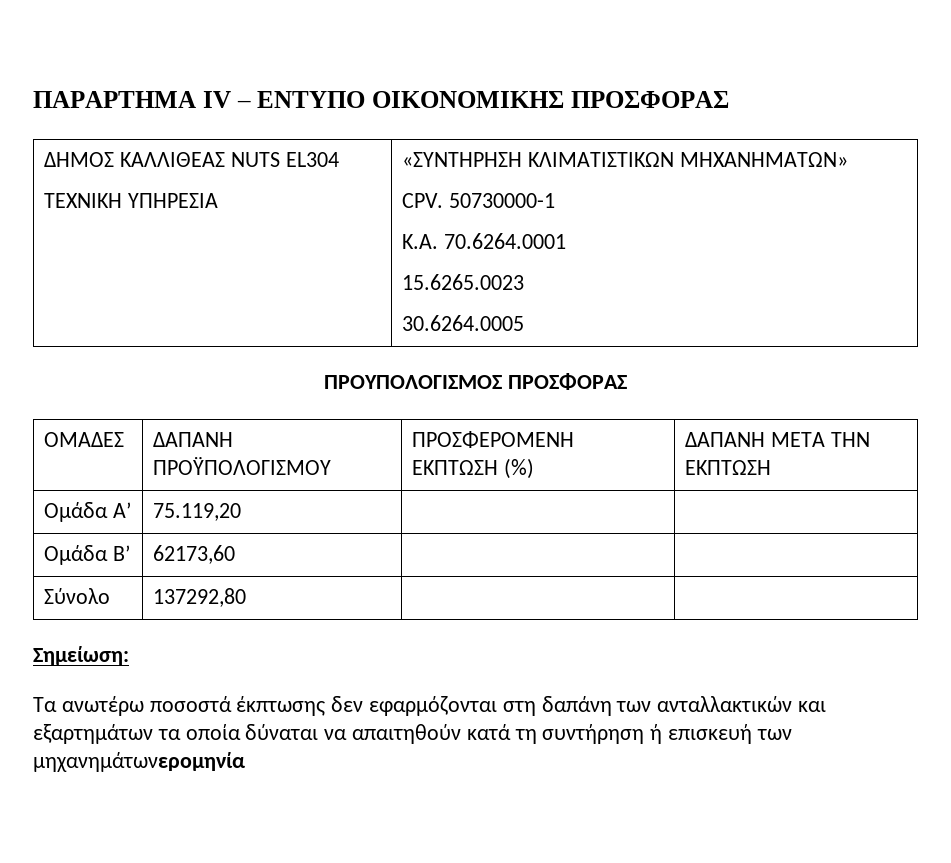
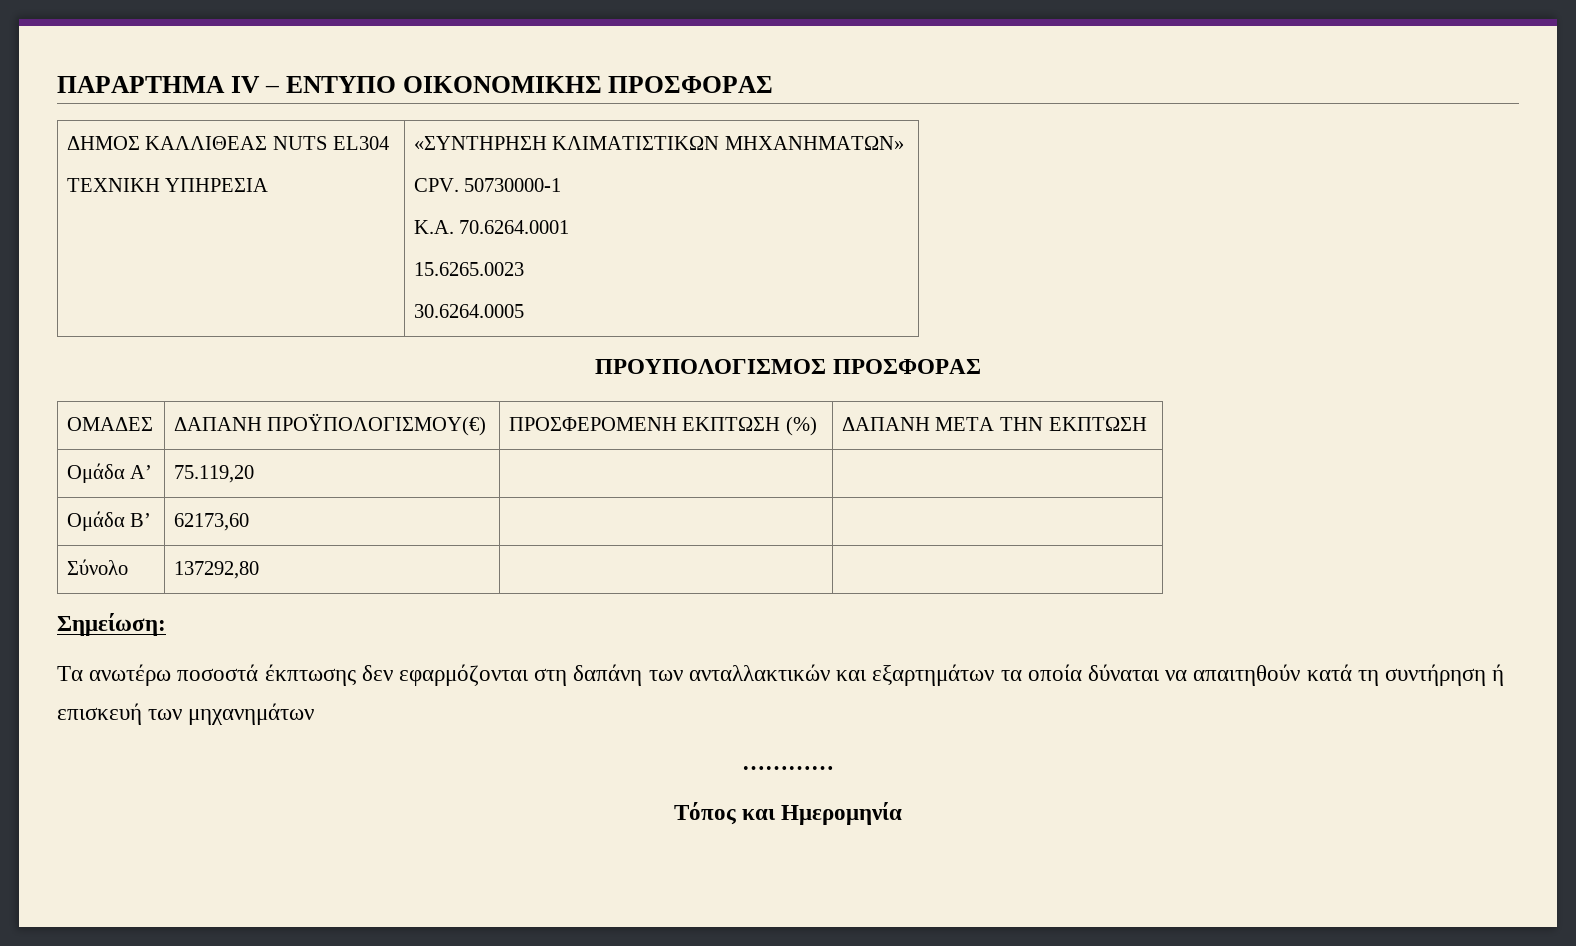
- ΟΜΑΔΕΣ | ΔΑΠΑΝΗ ΠΡΟΫΠΟΛΟΓΙΣΜΟΥ | ΠΡΟΣΦΕΡΟΜΕΝΗ ΕΚΠΤΩΣΗ (%) | ΔΑΠΑΝΗ ΜΕΤΑ ΤΗΝ ΕΚΠΤΩΣΗ
+ ΟΜΑΔΕΣ | ΔΑΠΑΝΗ ΠΡΟΫΠΟΛΟΓΙΣΜΟΥ(€) | ΠΡΟΣΦΕΡΟΜΕΝΗ ΕΚΠΤΩΣΗ (%) | ΔΑΠΑΝΗ ΜΕΤΑ ΤΗΝ ΕΚΠΤΩΣΗ
- Τα ανωτέρω ποσοστά έκπτωσης δεν εφαρμόζονται στη δαπάνη των ανταλλακτικών και εξαρτημάτων τα οποία δύναται να απαιτηθούν κατά τη συντήρηση ή επισκευή των μηχανημάτωνερομηνία
+ Τα ανωτέρω ποσοστά έκπτωσης δεν εφαρμόζονται στη δαπάνη των ανταλλακτικών και εξαρτημάτων τα οποία δύναται να απαιτηθούν κατά τη συντήρηση ή επισκευή των μηχανημάτων
+ …………
+ Τόπος και Ημερομηνία

